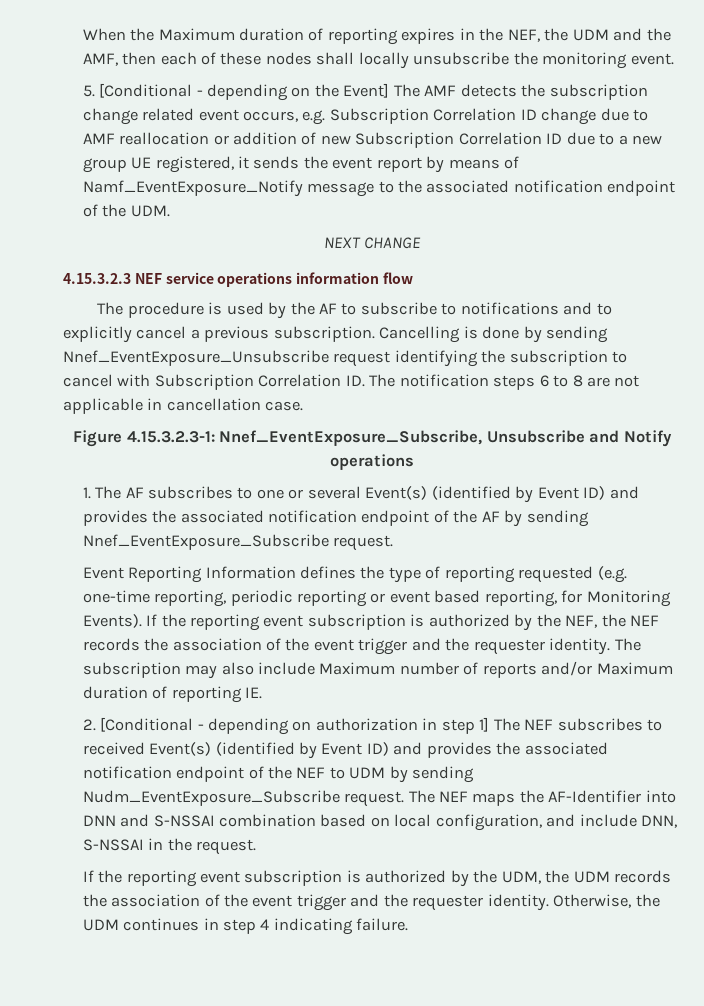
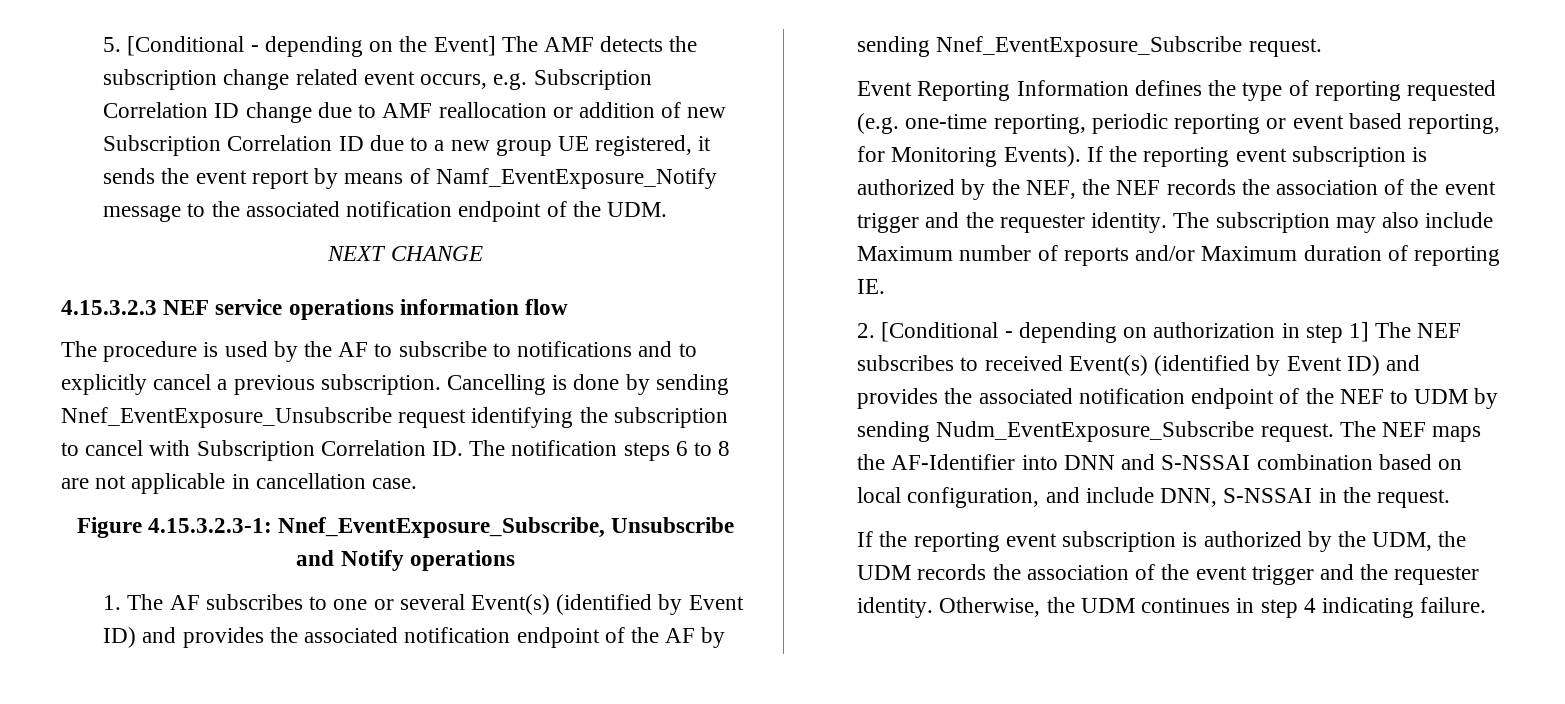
- When the Maximum duration of reporting expires in the NEF, the UDM and the AMF, then each of these nodes shall locally unsubscribe the monitoring event.

